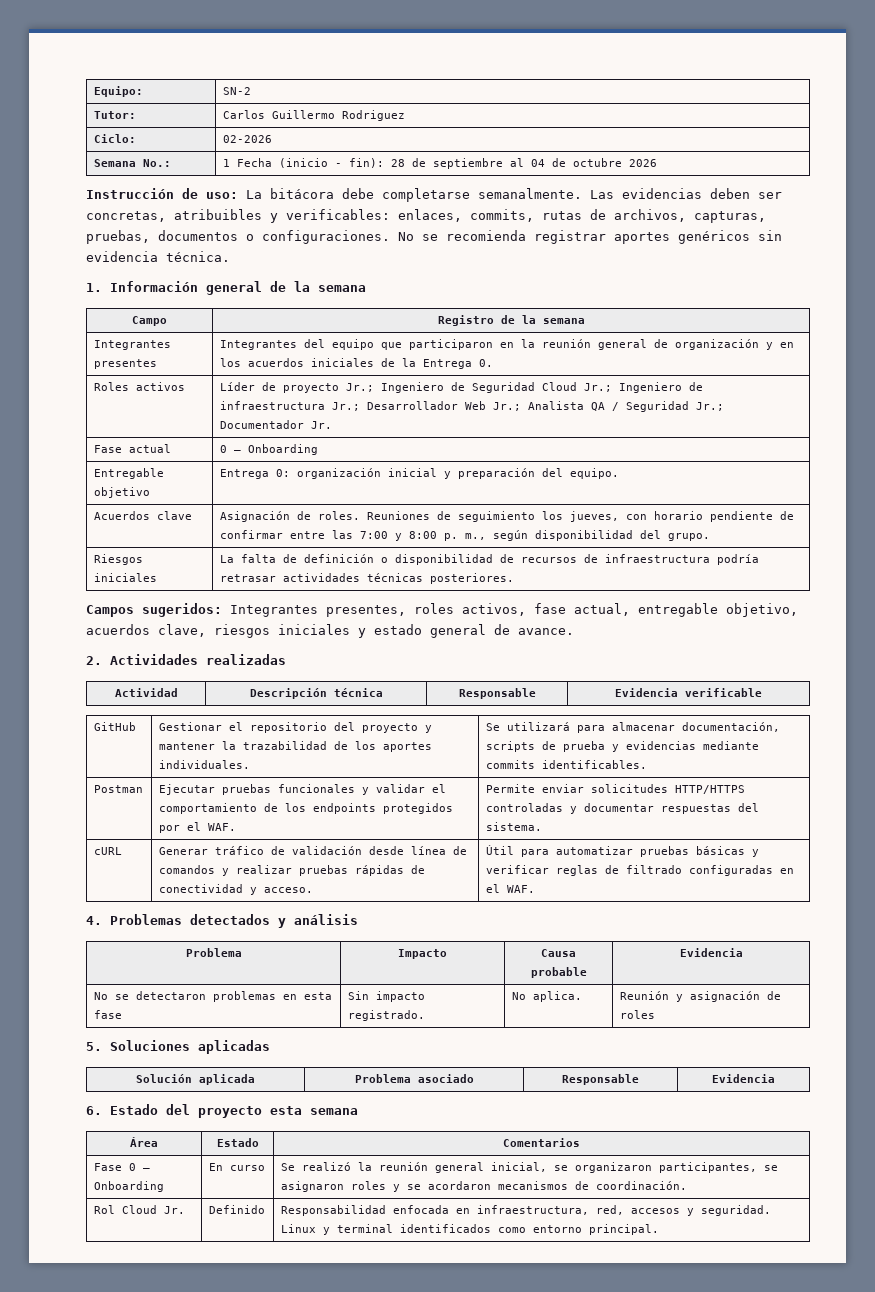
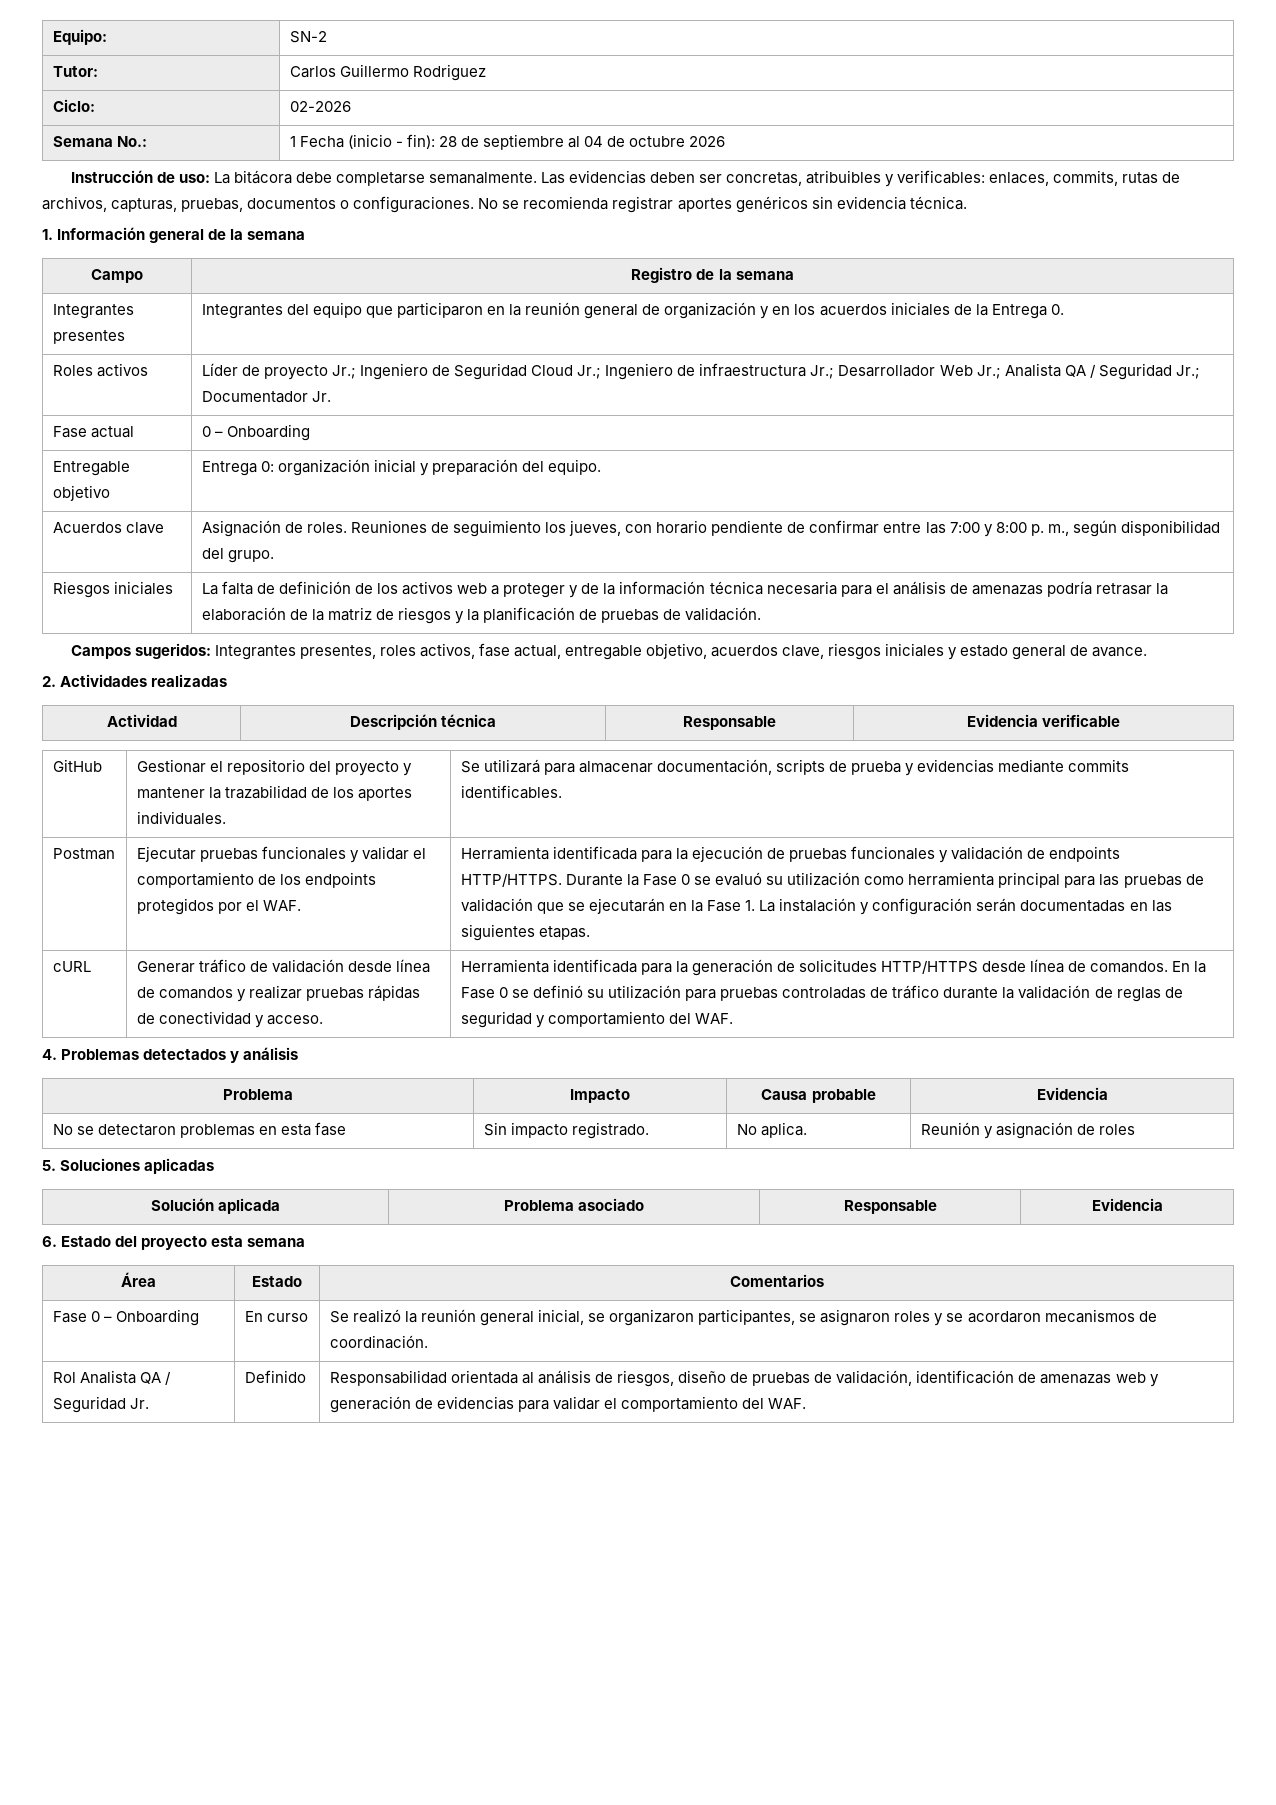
- Riesgos iniciales | La falta de definición o disponibilidad de recursos de infraestructura podría retrasar actividades técnicas posteriores.
+ Riesgos iniciales | La falta de definición de los activos web a proteger y de la información técnica necesaria para el análisis de amenazas podría retrasar la elaboración de la matriz de riesgos y la planificación de pruebas de validación.
- Permite enviar solicitudes HTTP/HTTPS controladas y documentar respuestas del sistema.
+ Herramienta identificada para la ejecución de pruebas funcionales y validación de endpoints HTTP/HTTPS. Durante la Fase 0 se evaluó su utilización como herramienta principal para las pruebas de validación que se ejecutarán en la Fase 1. La instalación y configuración serán documentadas en las siguientes etapas.
- Útil para automatizar pruebas básicas y verificar reglas de filtrado configuradas en el WAF.
+ Herramienta identificada para la generación de solicitudes HTTP/HTTPS desde línea de comandos. En la Fase 0 se definió su utilización para pruebas controladas de tráfico durante la validación de reglas de seguridad y comportamiento del WAF.
- Rol Cloud Jr. | Definido | Responsabilidad enfocada en infraestructura, red, accesos y seguridad. Linux y terminal identificados como entorno principal.
+ Rol Analista QA / Seguridad Jr. | Definido | Responsabilidad orientada al análisis de riesgos, diseño de pruebas de validación, identificación de amenazas web y generación de evidencias para validar el comportamiento del WAF.

